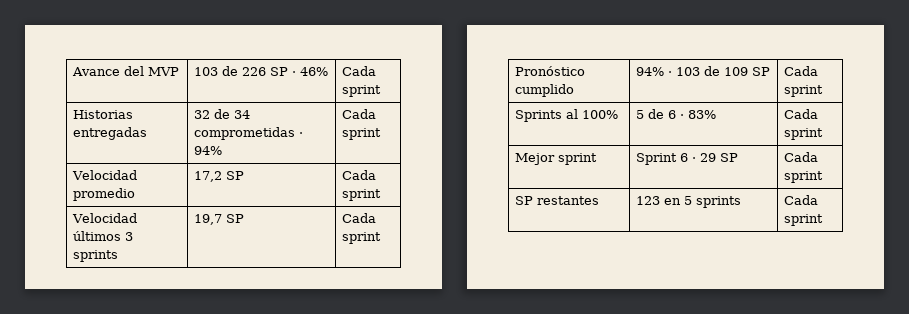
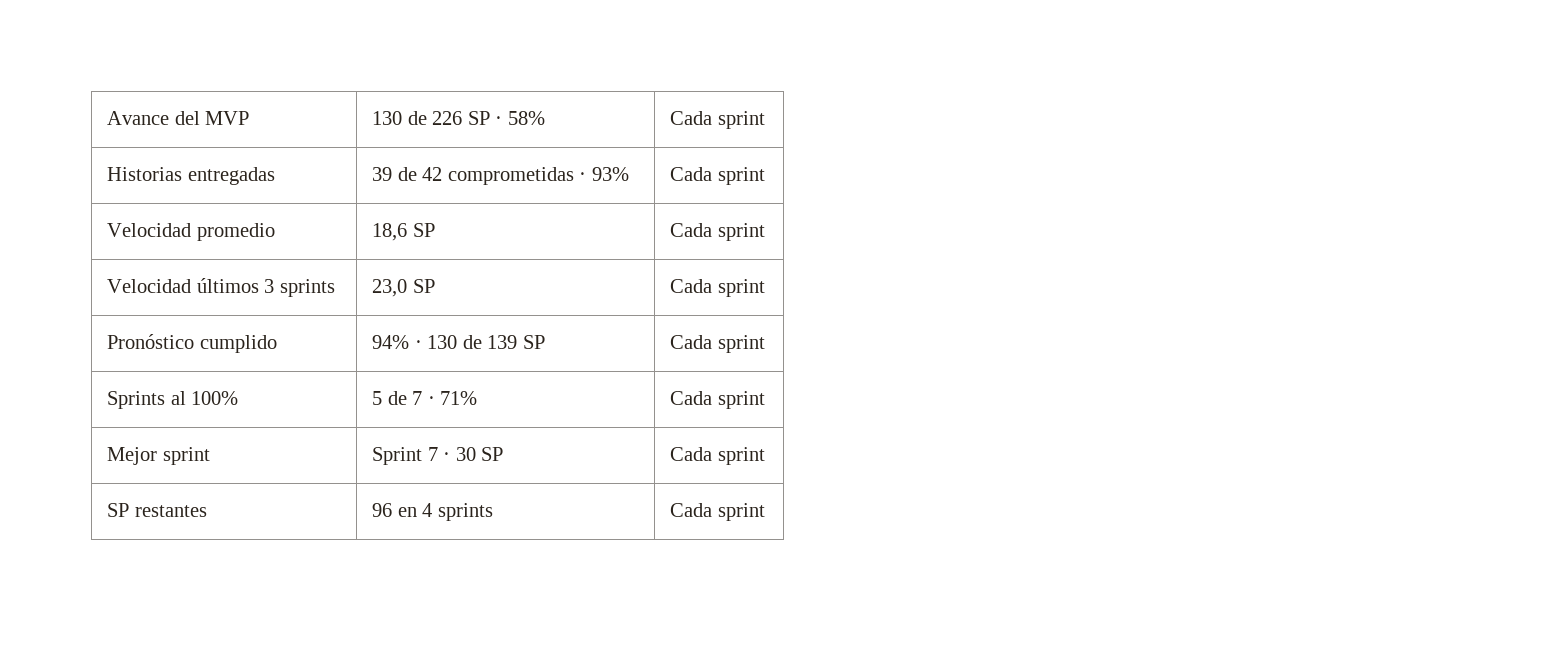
- Avance del MVP | 103 de 226 SP · 46% | Cada sprint
+ Avance del MVP | 130 de 226 SP · 58% | Cada sprint
- Historias entregadas | 32 de 34 comprometidas · 94% | Cada sprint
+ Historias entregadas | 39 de 42 comprometidas · 93% | Cada sprint
- Velocidad promedio | 17,2 SP | Cada sprint
+ Velocidad promedio | 18,6 SP | Cada sprint
- Velocidad últimos 3 sprints | 19,7 SP | Cada sprint
+ Velocidad últimos 3 sprints | 23,0 SP | Cada sprint
- Pronóstico cumplido | 94% · 103 de 109 SP | Cada sprint
+ Pronóstico cumplido | 94% · 130 de 139 SP | Cada sprint
- Sprints al 100% | 5 de 6 · 83% | Cada sprint
+ Sprints al 100% | 5 de 7 · 71% | Cada sprint
- Mejor sprint | Sprint 6 · 29 SP | Cada sprint
+ Mejor sprint | Sprint 7 · 30 SP | Cada sprint
- SP restantes | 123 en 5 sprints | Cada sprint
+ SP restantes | 96 en 4 sprints | Cada sprint

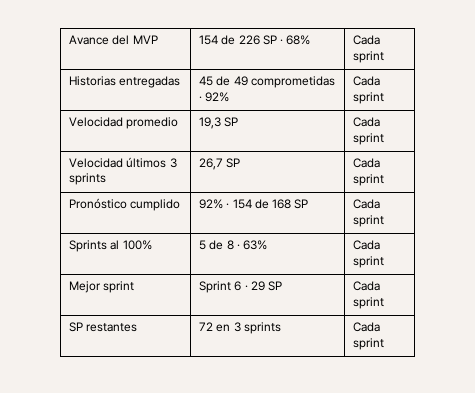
- Avance del MVP | 130 de 226 SP · 58% | Cada sprint
+ Avance del MVP | 154 de 226 SP · 68% | Cada sprint
- Historias entregadas | 39 de 42 comprometidas · 93% | Cada sprint
+ Historias entregadas | 45 de 49 comprometidas · 92% | Cada sprint
- Velocidad promedio | 18,6 SP | Cada sprint
+ Velocidad promedio | 19,3 SP | Cada sprint
- Velocidad últimos 3 sprints | 23,0 SP | Cada sprint
+ Velocidad últimos 3 sprints | 26,7 SP | Cada sprint
- Pronóstico cumplido | 94% · 130 de 139 SP | Cada sprint
+ Pronóstico cumplido | 92% · 154 de 168 SP | Cada sprint
- Sprints al 100% | 5 de 7 · 71% | Cada sprint
+ Sprints al 100% | 5 de 8 · 63% | Cada sprint
- Mejor sprint | Sprint 7 · 30 SP | Cada sprint
+ Mejor sprint | Sprint 6 · 29 SP | Cada sprint
- SP restantes | 96 en 4 sprints | Cada sprint
+ SP restantes | 72 en 3 sprints | Cada sprint

